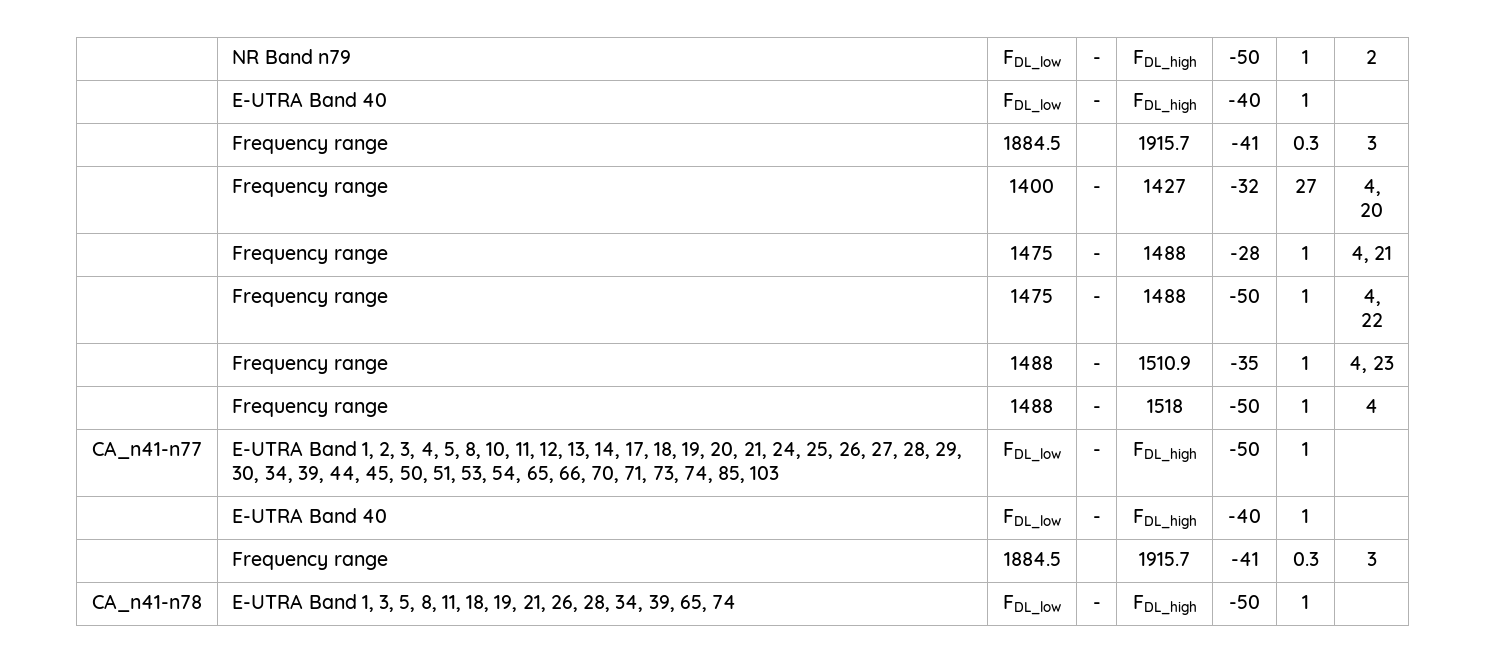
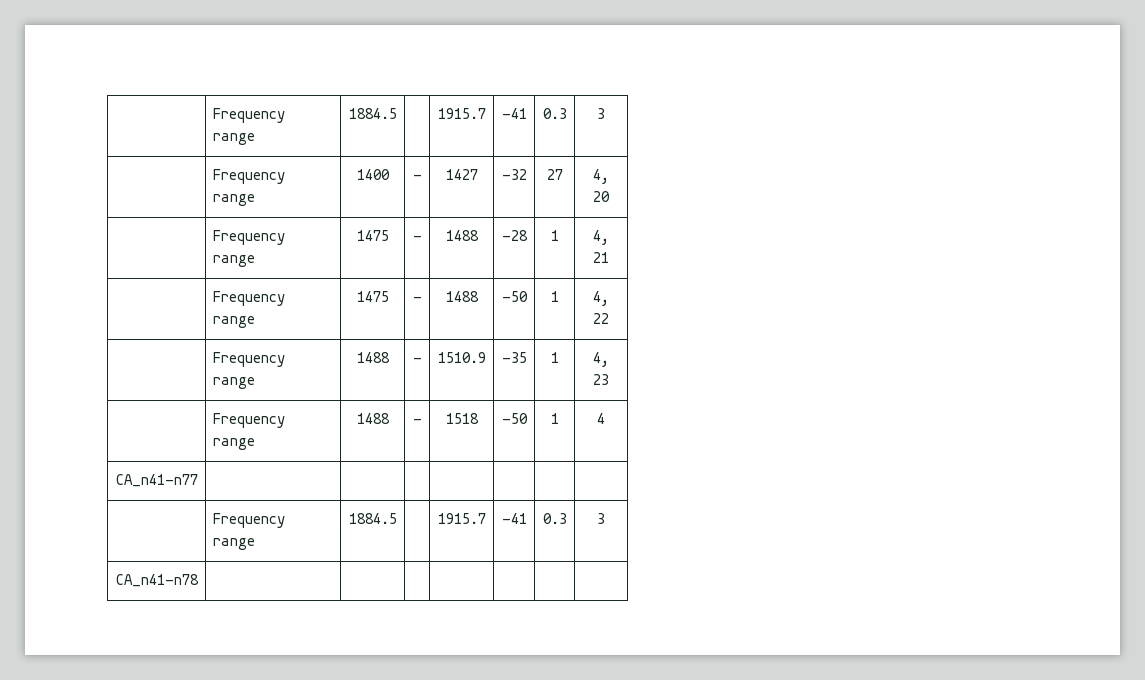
- | NR Band n79 | FDL_low | - | FDL_high | -50 | 1 | 2
- | E-UTRA Band 40 | FDL_low | - | FDL_high | -40 | 1 |
- E-UTRA Band 1, 2, 3, 4, 5, 8, 10, 11, 12, 13, 14, 17, 18, 19, 20, 21, 24, 25, 26, 27, 28, 29, 30, 34, 39, 44, 45, 50, 51, 53, 54, 65, 66, 70, 71, 73, 74, 85, 103 | FDL_low | - | FDL_high | -50 | 1 |
- | E-UTRA Band 40 | FDL_low | - | FDL_high | -40 | 1 |
- CA_n41-n78 | E-UTRA Band 1, 3, 5, 8, 11, 18, 19, 21, 26, 28, 34, 39, 65, 74 | FDL_low | - | FDL_high | -50 | 1 |
+ CA_n41-n78 | | | | | | |

